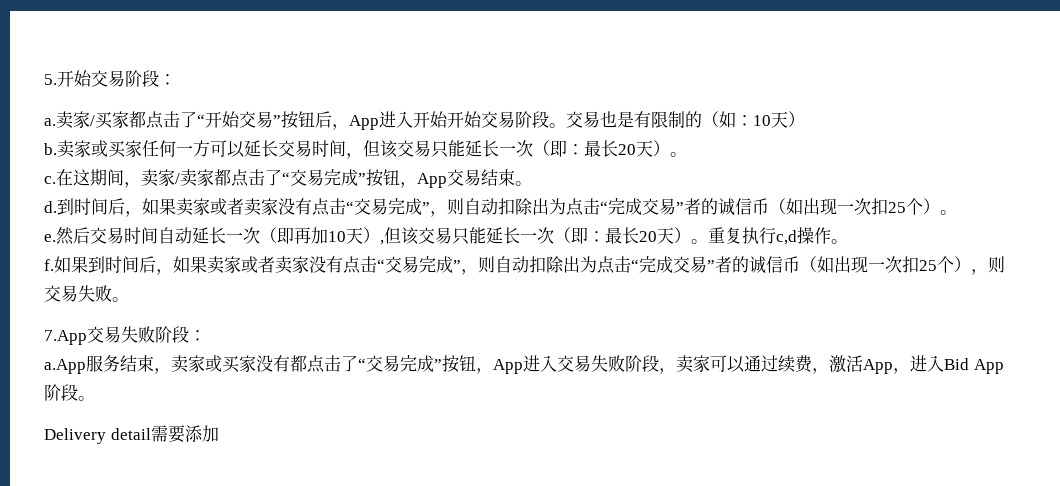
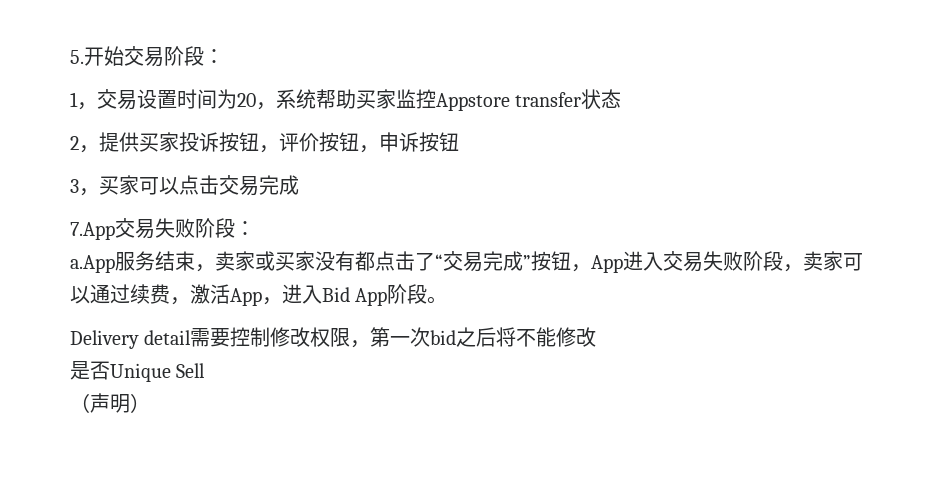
- a.卖家/买家都点击了“开始交易”按钮后，App进入开始开始交易阶段。交易也是有限制的（如：10天）
- b.卖家或买家任何一方可以延长交易时间，但该交易只能延长一次（即：最长20天）。
- c.在这期间，卖家/卖家都点击了“交易完成”按钮，App交易结束。
- d.到时间后，如果卖家或者卖家没有点击“交易完成”，则自动扣除出为点击“完成交易”者的诚信币（如出现一次扣25个）。
- e.然后交易时间自动延长一次（即再加10天）,但该交易只能延长一次（即：最长20天）。重复执行c,d操作。
- f.如果到时间后，如果卖家或者卖家没有点击“交易完成”，则自动扣除出为点击“完成交易”者的诚信币（如出现一次扣25个），则交易失败。
+ 1，交易设置时间为20，系统帮助买家监控Appstore transfer状态
+ 2，提供买家投诉按钮，评价按钮，申诉按钮
+ 3，买家可以点击交易完成
- Delivery detail需要添加
+ Delivery detail需要控制修改权限，第一次bid之后将不能修改
+ 是否Unique Sell
+ （声明）

